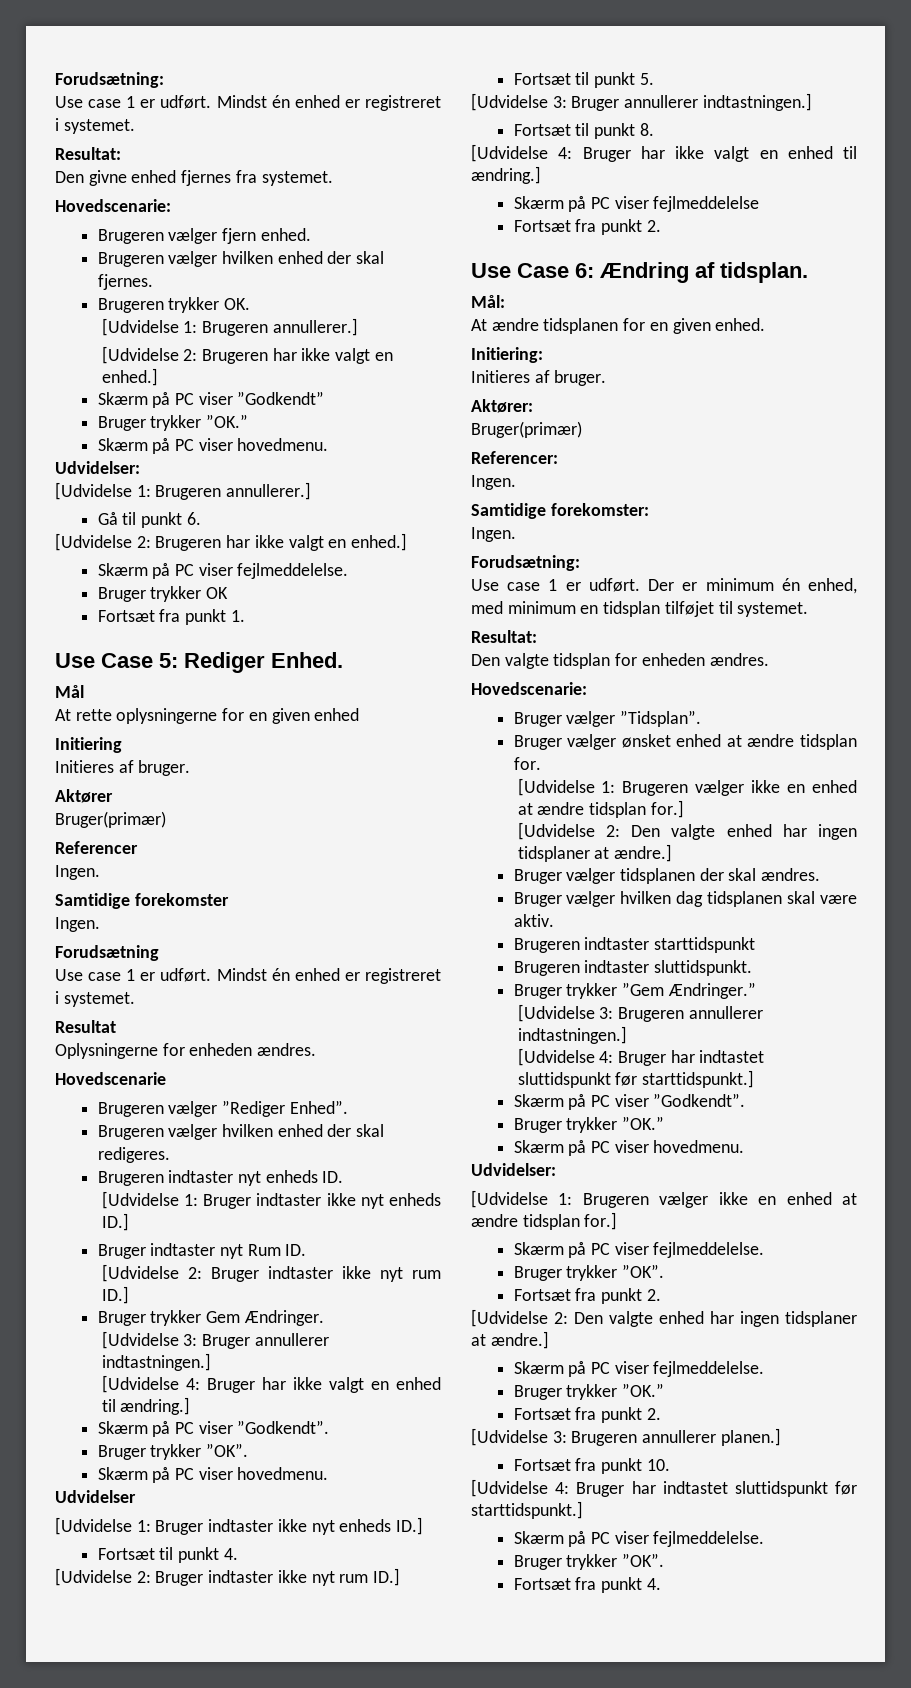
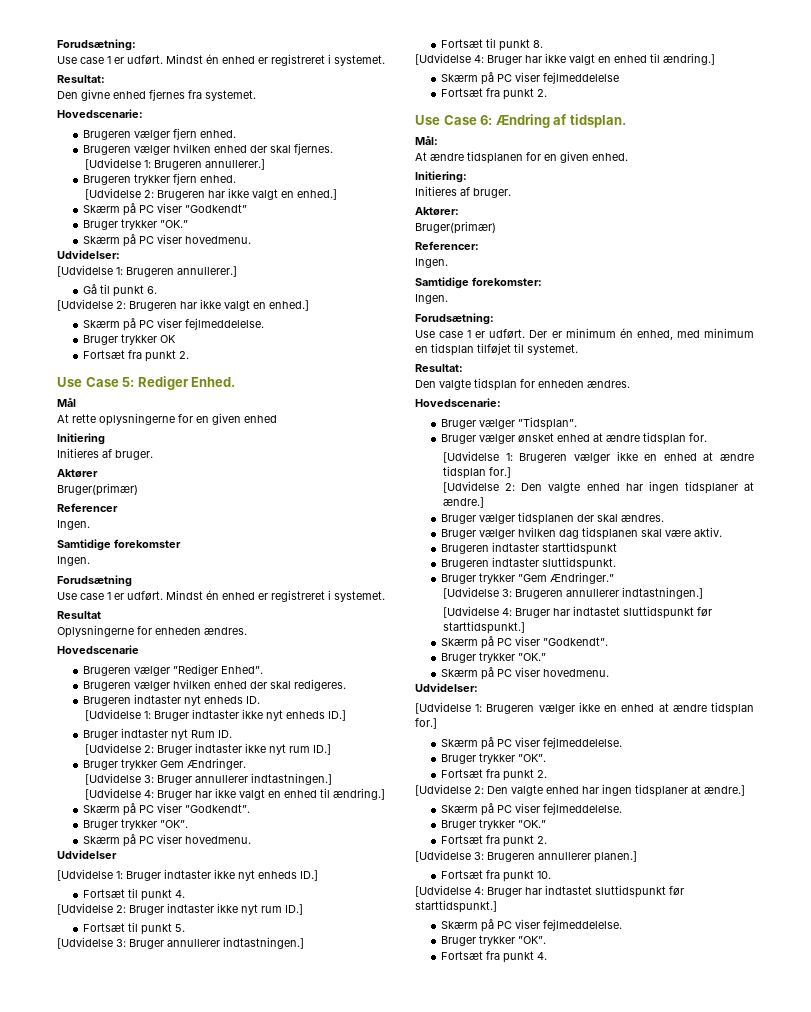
  Brugeren vælger hvilken enhed der skal fjernes.
- Brugeren trykker OK.
  [Udvidelse 1: Brugeren annullerer.]
+ Brugeren trykker fjern enhed.
  Bruger trykker OK
- Fortsæt fra punkt 1.
+ Fortsæt fra punkt 2.

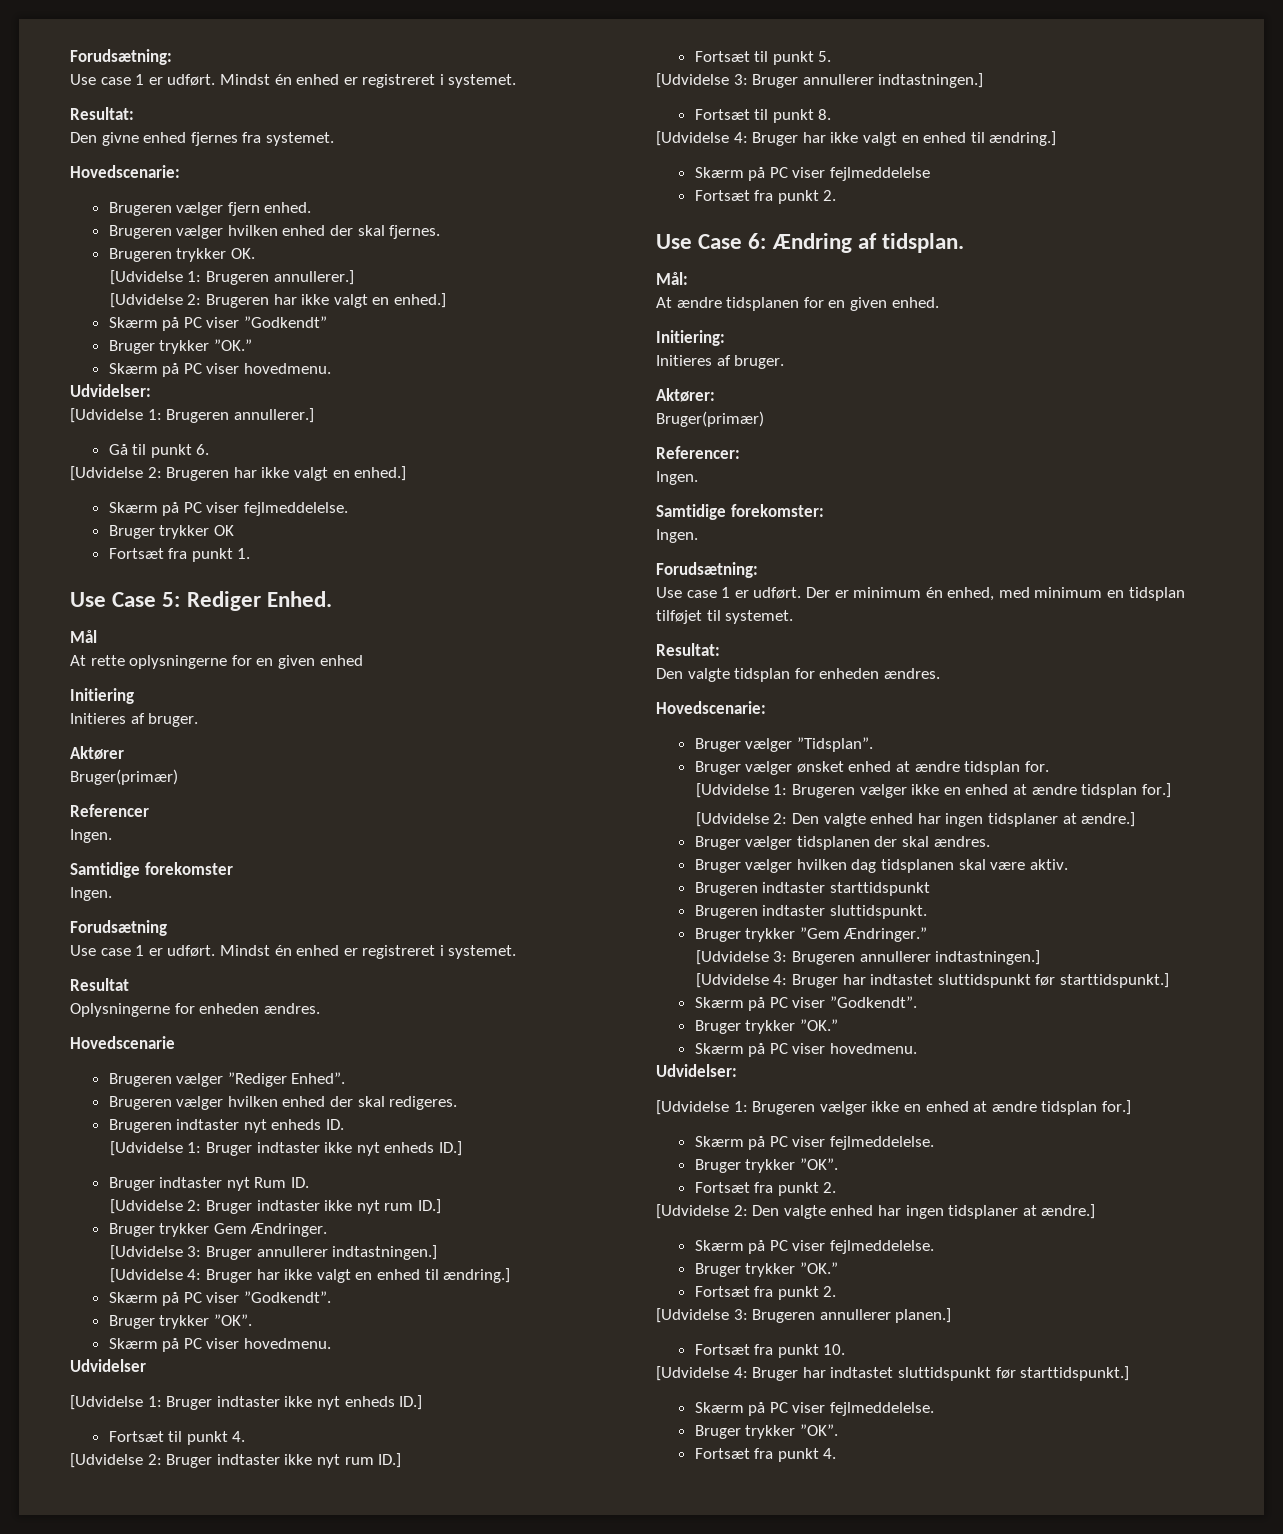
  Brugeren vælger hvilken enhed der skal fjernes.
+ Brugeren trykker OK.
  [Udvidelse 1: Brugeren annullerer.]
- Brugeren trykker fjern enhed.
  Bruger trykker OK
- Fortsæt fra punkt 2.
+ Fortsæt fra punkt 1.

